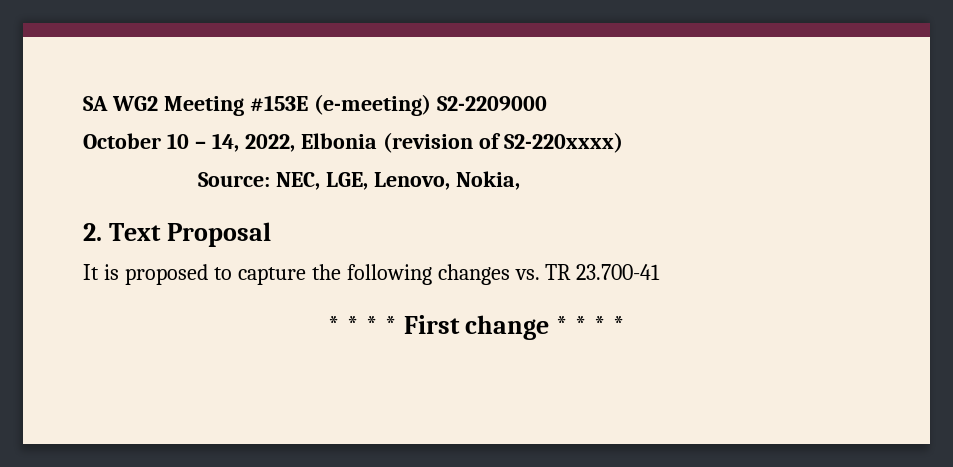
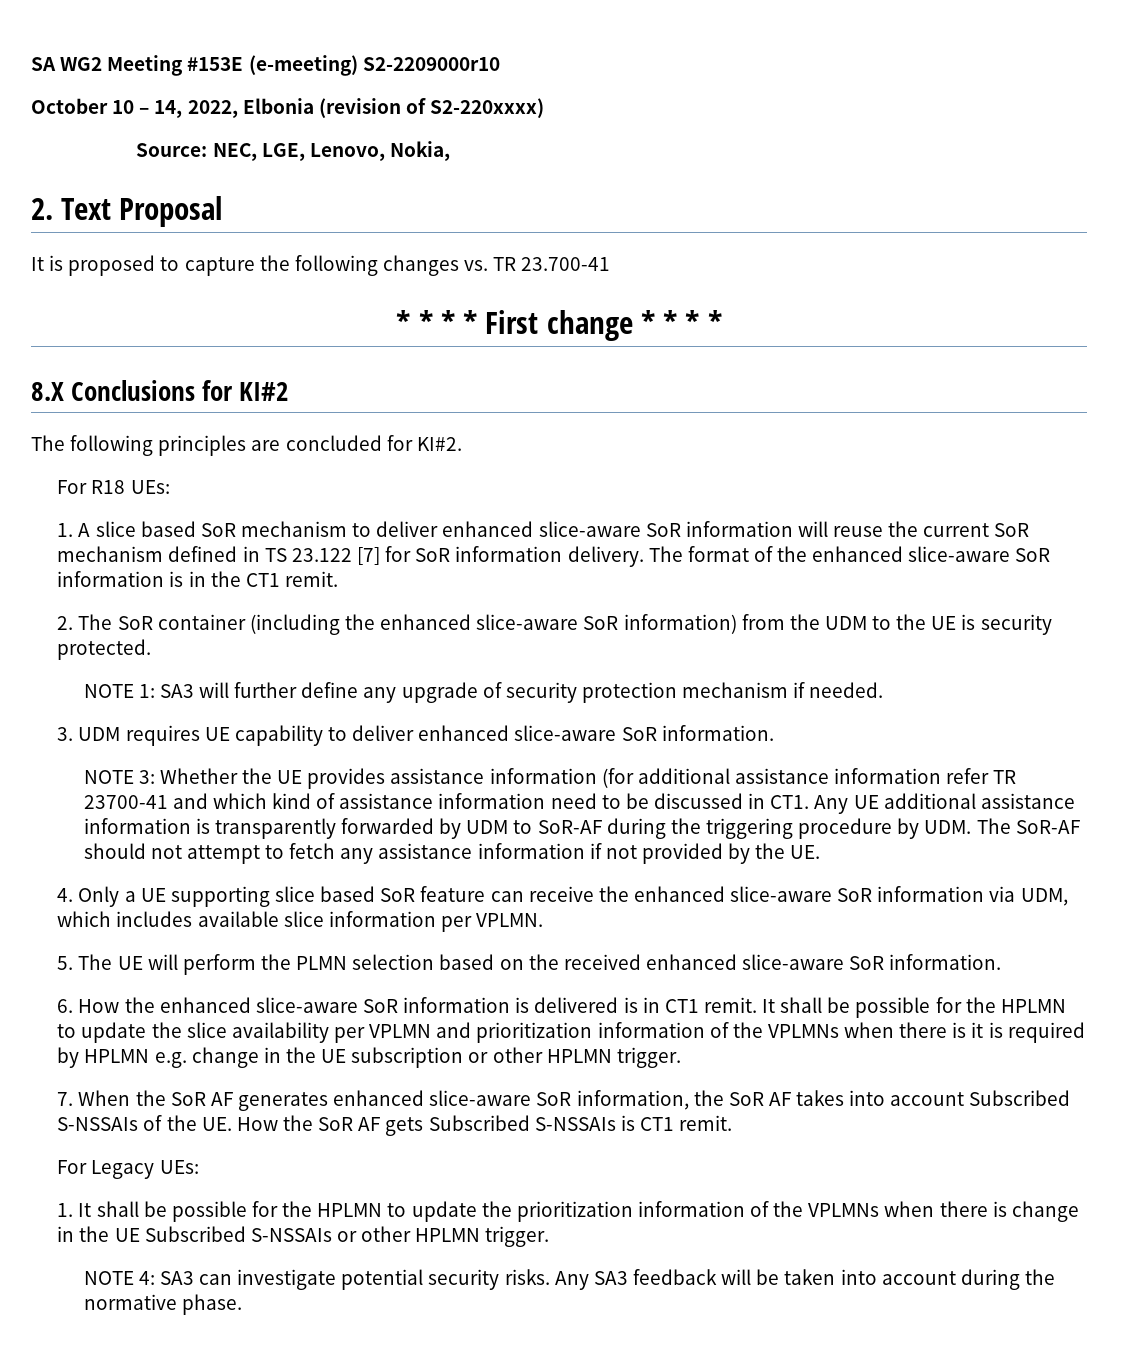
- SA WG2 Meeting #153E (e-meeting) S2-2209000
+ SA WG2 Meeting #153E (e-meeting) S2-2209000r10
+ 8.X Conclusions for KI#2
+ The following principles are concluded for KI#2.
+ For R18 UEs:
+ 1. A slice based SoR mechanism to deliver enhanced slice-aware SoR information will reuse the current SoR mechanism defined in TS 23.122 [7] for SoR information delivery. The format of the enhanced slice-aware SoR information is in the CT1 remit.
+ 2. The SoR container (including the enhanced slice-aware SoR information) from the UDM to the UE is security protected.
+ NOTE 1: SA3 will further define any upgrade of security protection mechanism if needed.
+ 3. UDM requires UE capability to deliver enhanced slice-aware SoR information.
+ NOTE 3: Whether the UE provides assistance information (for additional assistance information refer TR 23700-41 and which kind of assistance information need to be discussed in CT1. Any UE additional assistance information is transparently forwarded by UDM to SoR-AF during the triggering procedure by UDM. The SoR-AF should not attempt to fetch any assistance information if not provided by the UE.
+ 4. Only a UE supporting slice based SoR feature can receive the enhanced slice-aware SoR information via UDM, which includes available slice information per VPLMN.
+ 5. The UE will perform the PLMN selection based on the received enhanced slice-aware SoR information.
+ 6. How the enhanced slice-aware SoR information is delivered is in CT1 remit. It shall be possible for the HPLMN to update the slice availability per VPLMN and prioritization information of the VPLMNs when there is it is required by HPLMN e.g. change in the UE subscription or other HPLMN trigger.
+ 7. When the SoR AF generates enhanced slice-aware SoR information, the SoR AF takes into account Subscribed S-NSSAIs of the UE. How the SoR AF gets Subscribed S-NSSAIs is CT1 remit.
+ For Legacy UEs:
+ 1. It shall be possible for the HPLMN to update the prioritization information of the VPLMNs when there is change in the UE Subscribed S-NSSAIs or other HPLMN trigger.
+ NOTE 4: SA3 can investigate potential security risks. Any SA3 feedback will be taken into account during the normative phase.

